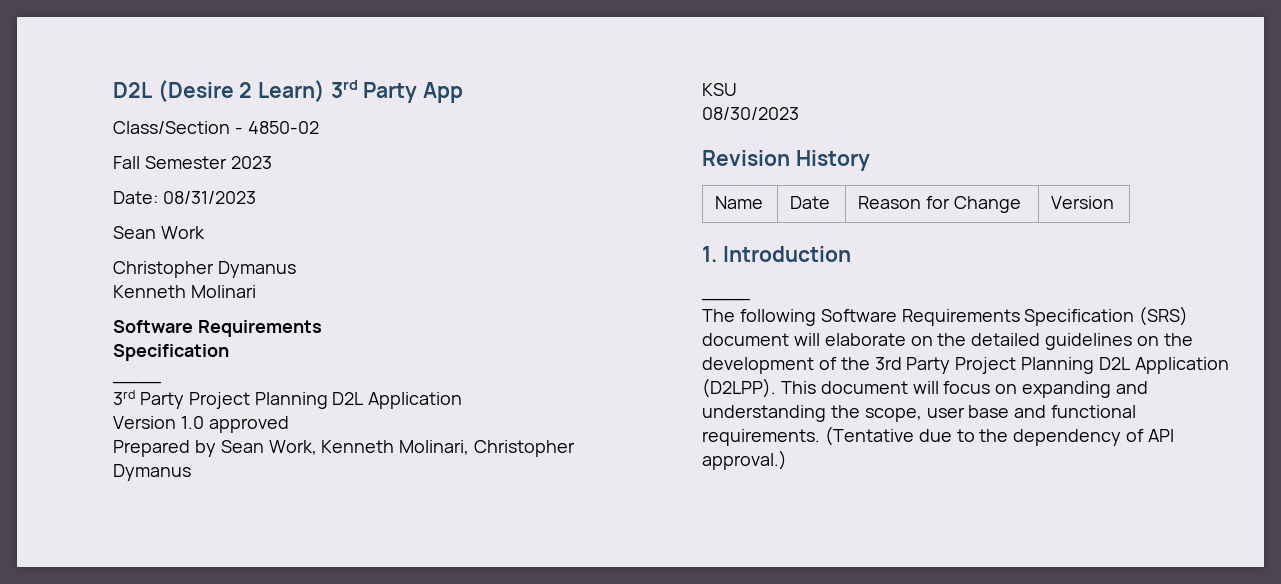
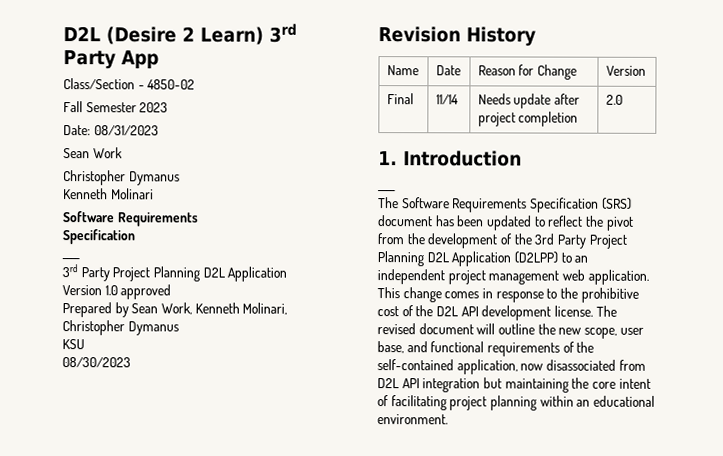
+ Final | 11/14 | Needs update after project completion | 2.0
- The following Software Requirements Specification (SRS) document will elaborate on the detailed guidelines on the development of the 3rd Party Project Planning D2L Application (D2LPP). This document will focus on expanding and understanding the scope, user base and functional requirements. (Tentative due to the dependency of API approval.)
+ The Software Requirements Specification (SRS) document has been updated to reflect the pivot from the development of the 3rd Party Project Planning D2L Application (D2LPP) to an independent project management web application. This change comes in response to the prohibitive cost of the D2L API development license. The revised document will outline the new scope, user base, and functional requirements of the self-contained application, now disassociated from D2L API integration but maintaining the core intent of facilitating project planning within an educational environment.

